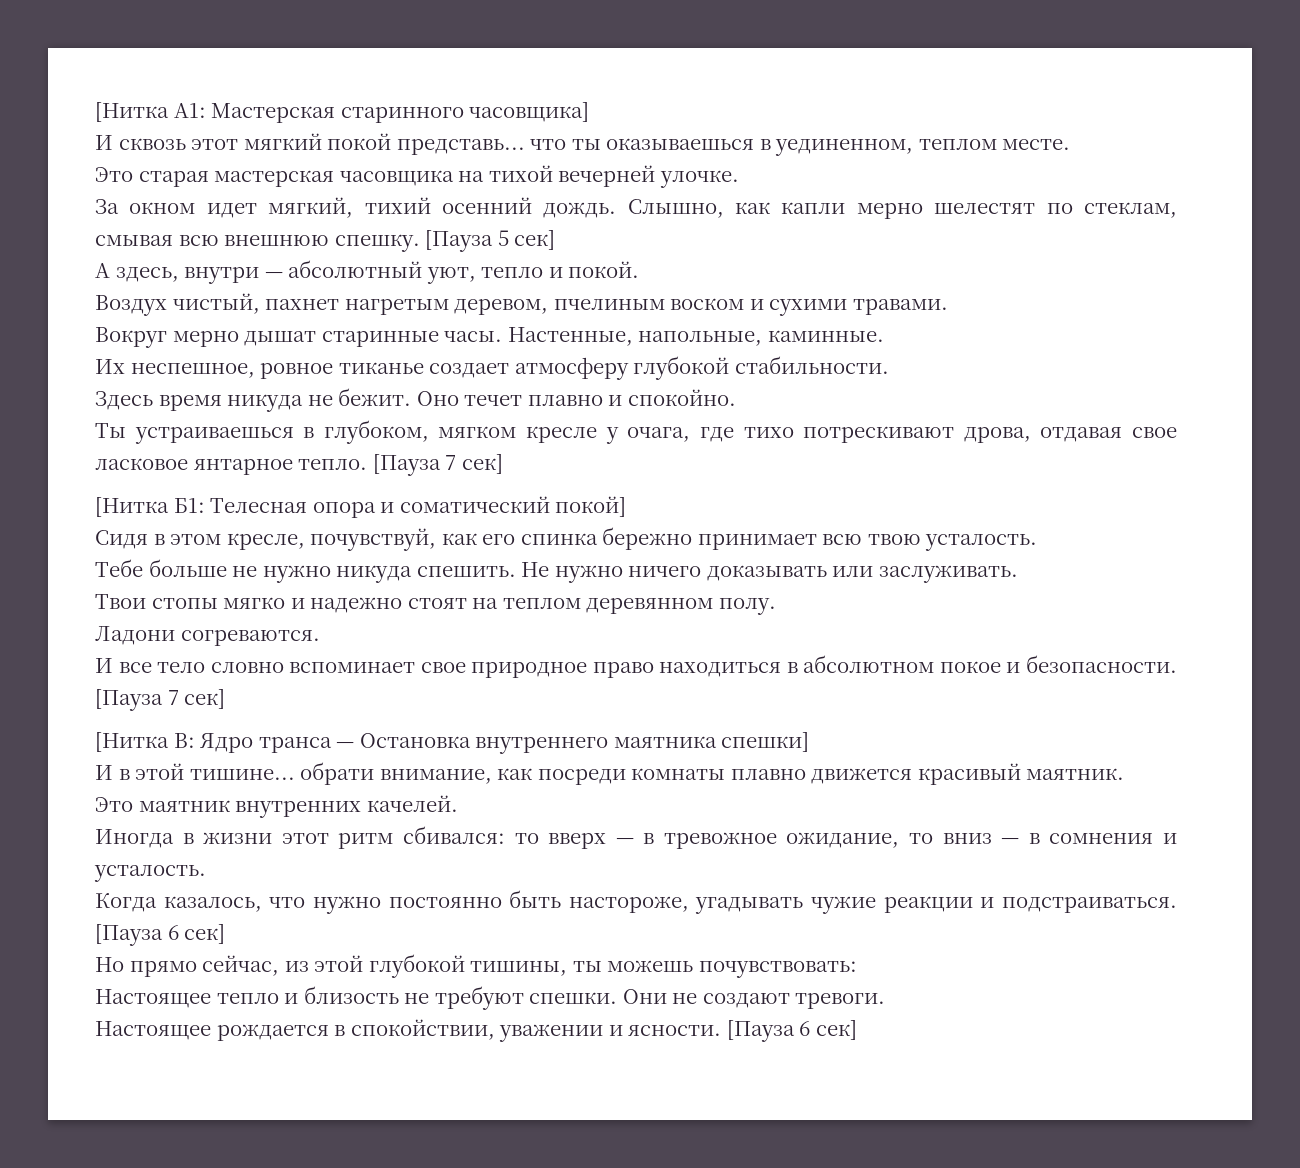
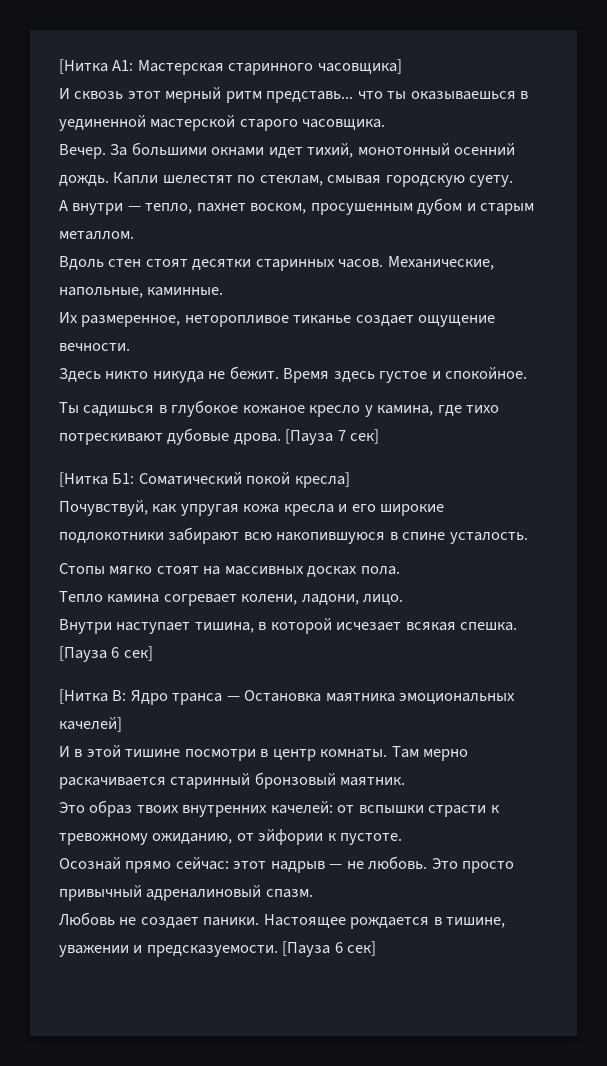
- И сквозь этот мягкий покой представь... что ты оказываешься в уединенном, теплом месте.
- Это старая мастерская часовщика на тихой вечерней улочке.
- За окном идет мягкий, тихий осенний дождь. Слышно, как капли мерно шелестят по стеклам, смывая всю внешнюю спешку. [Пауза 5 сек]
+ И сквозь этот мерный ритм представь... что ты оказываешься в уединенной мастерской старого часовщика.
+ Вечер. За большими окнами идет тихий, монотонный осенний дождь. Капли шелестят по стеклам, смывая городскую суету.
- А здесь, внутри — абсолютный уют, тепло и покой.
- Воздух чистый, пахнет нагретым деревом, пчелиным воском и сухими травами.
- Вокруг мерно дышат старинные часы. Настенные, напольные, каминные.
- Их неспешное, ровное тиканье создает атмосферу глубокой стабильности.
+ А внутри — тепло, пахнет воском, просушенным дубом и старым металлом.
+ Вдоль стен стоят десятки старинных часов. Механические, напольные, каминные.
+ Их размеренное, неторопливое тиканье создает ощущение вечности.
- Здесь время никуда не бежит.
+ Здесь никто никуда не бежит.
- Оно течет плавно и спокойно.
- Ты устраиваешься в глубоком, мягком кресле у очага, где тихо потрескивают дрова, отдавая свое ласковое янтарное тепло.
+ Время здесь густое и спокойное.
+ Ты садишься в глубокое кожаное кресло у камина, где тихо потрескивают дубовые дрова.
- [Нитка Б1: Телесная опора и соматический покой]
- Сидя в этом кресле, почувствуй, как его спинка бережно принимает всю твою усталость.
- Тебе больше не нужно никуда спешить. Не нужно ничего доказывать или заслуживать.
- Твои стопы мягко и надежно стоят на теплом деревянном полу.
- Ладони согреваются.
- И все тело словно вспоминает свое природное право находиться в абсолютном покое и безопасности. [Пауза 7 сек]
+ [Нитка Б1: Соматический покой кресла]
+ Почувствуй, как упругая кожа кресла и его широкие подлокотники забирают всю накопившуюся в спине усталость.
+ Стопы мягко стоят на массивных досках пола.
+ Тепло камина согревает колени, ладони, лицо.
+ Внутри наступает тишина, в которой исчезает всякая спешка. [Пауза 6 сек]
- [Нитка В: Ядро транса — Остановка внутреннего маятника спешки]
+ [Нитка В: Ядро транса — Остановка маятника эмоциональных качелей]
- И в этой тишине... обрати внимание, как посреди комнаты плавно движется красивый маятник.
- Это маятник внутренних качелей.
- Иногда в жизни этот ритм сбивался: то вверх — в тревожное ожидание, то вниз — в сомнения и усталость.
- Когда казалось, что нужно постоянно быть настороже, угадывать чужие реакции и подстраиваться. [Пауза 6 сек]
- Но прямо сейчас, из этой глубокой тишины, ты можешь почувствовать:
- Настоящее тепло и близость не требуют спешки. Они не создают тревоги.
- Настоящее рождается в спокойствии, уважении и ясности.
+ И в этой тишине посмотри в центр комнаты. Там мерно раскачивается старинный бронзовый маятник.
+ Это образ твоих внутренних качелей: от вспышки страсти к тревожному ожиданию, от эйфории к пустоте.
+ Осознай прямо сейчас: этот надрыв — не любовь. Это просто привычный адреналиновый спазм.
+ Любовь не создает паники. Настоящее рождается в тишине, уважении и предсказуемости.

